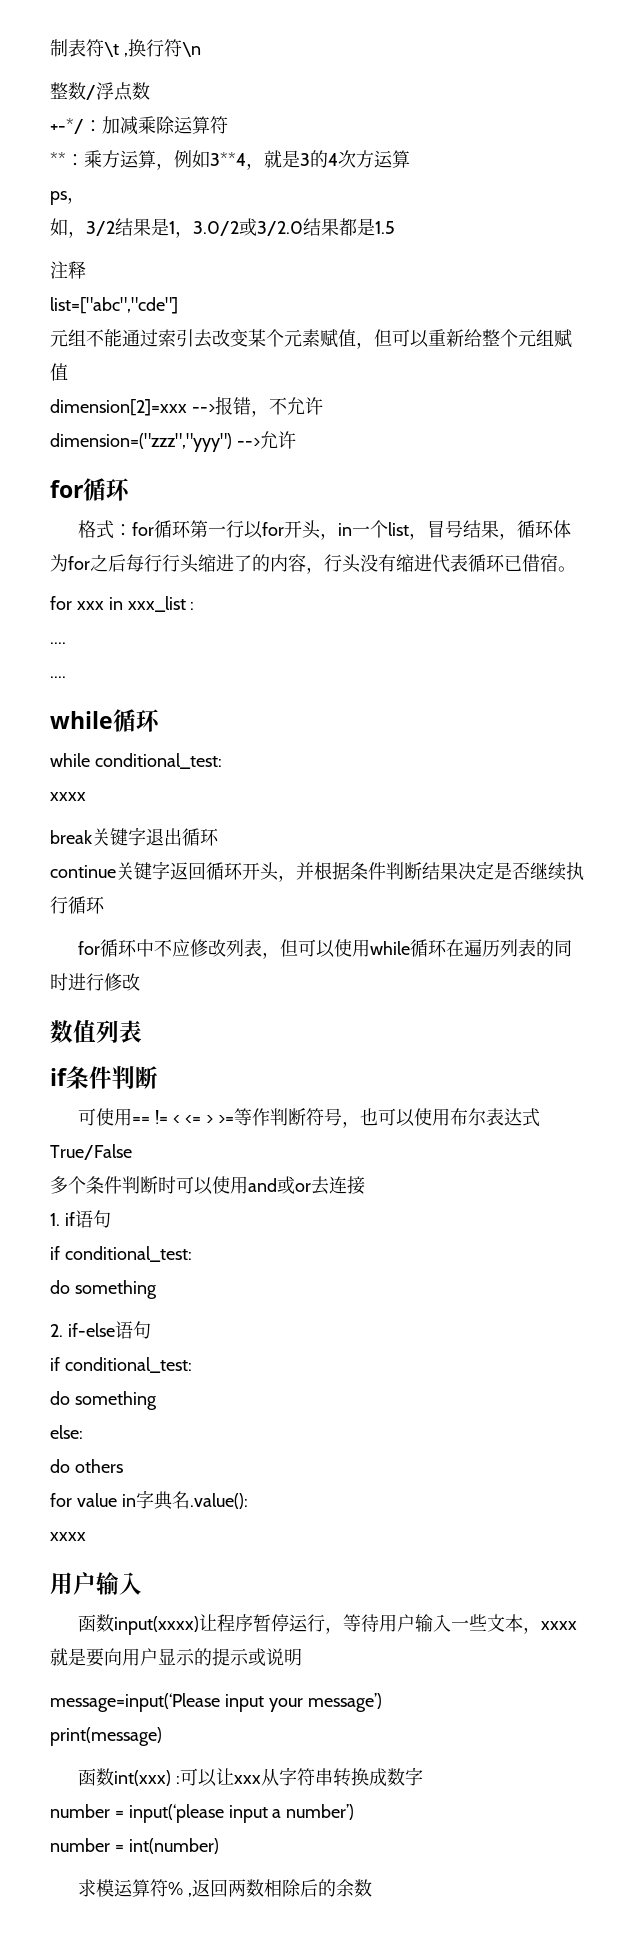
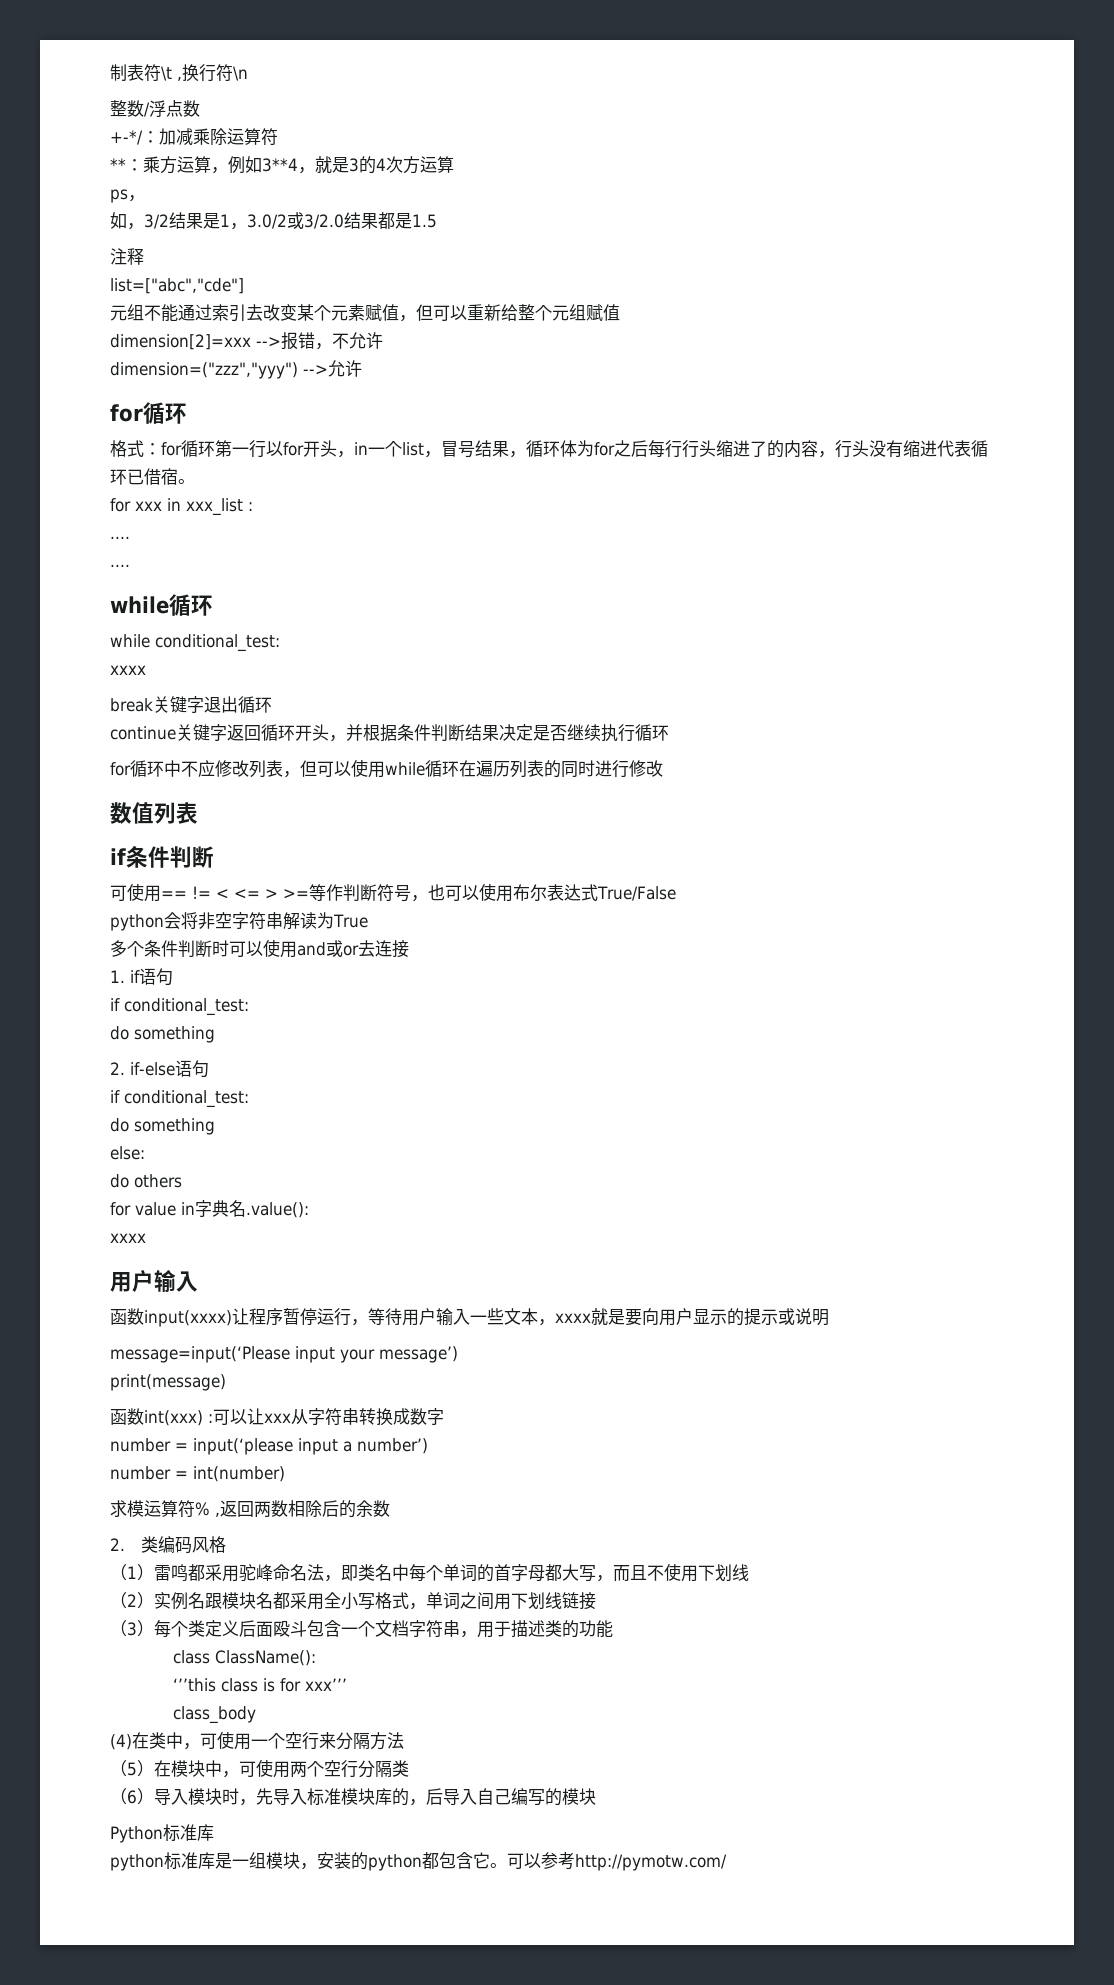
+ python会将非空字符串解读为True
+ 2.类编码风格
+ （1）雷鸣都采用驼峰命名法，即类名中每个单词的首字母都大写，而且不使用下划线
+ （2）实例名跟模块名都采用全小写格式，单词之间用下划线链接
+ （3）每个类定义后面殴斗包含一个文档字符串，用于描述类的功能
+ class ClassName():
+ ‘’’this class is for xxx’’’
+ class_body
+ (4)在类中，可使用一个空行来分隔方法
+ （5）在模块中，可使用两个空行分隔类
+ （6）导入模块时，先导入标准模块库的，后导入自己编写的模块
+ Python标准库
+ python标准库是一组模块，安装的python都包含它。可以参考http://pymotw.com/

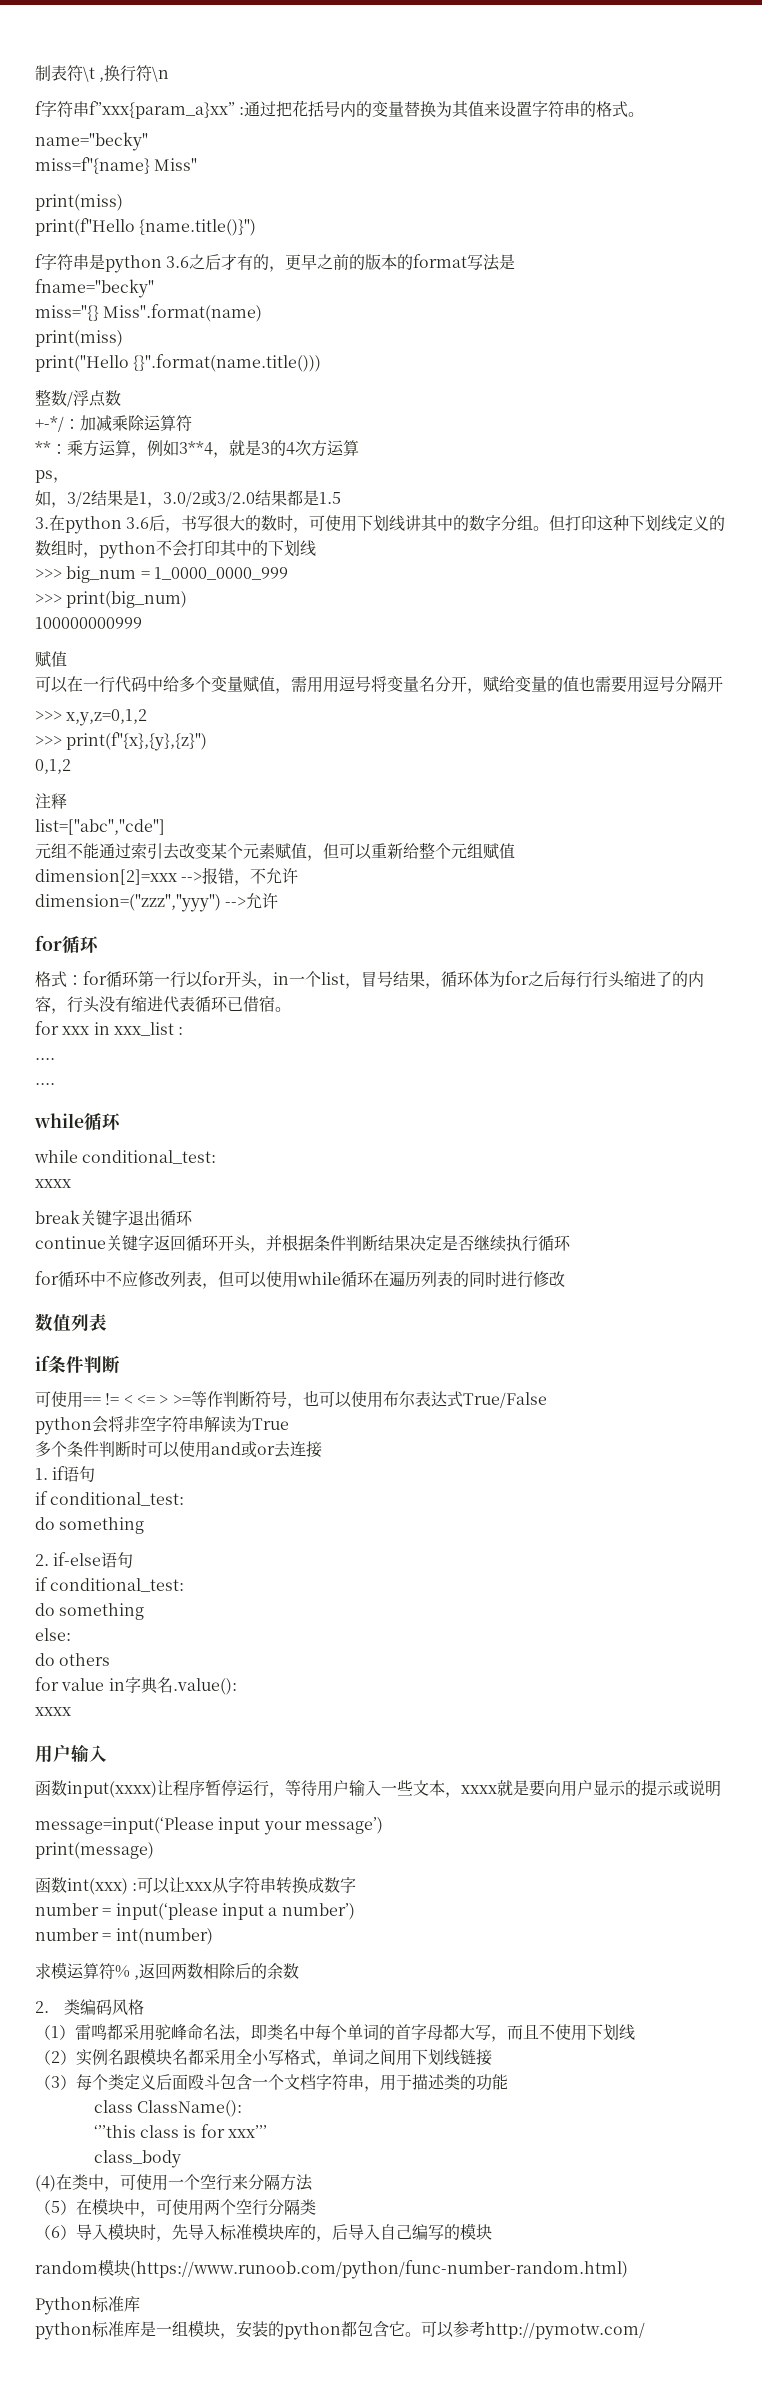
+ f字符串f”xxx{param_a}xx” :通过把花括号内的变量替换为其值来设置字符串的格式。
+ name="becky"
+ miss=f"{name} Miss"
+ print(miss)
+ print(f"Hello {name.title()}")
+ f字符串是python 3.6之后才有的，更早之前的版本的format写法是
+ fname="becky"
+ miss="{} Miss".format(name)
+ print(miss)
+ print("Hello {}".format(name.title()))
+ 3.在python 3.6后，书写很大的数时，可使用下划线讲其中的数字分组。但打印这种下划线定义的数组时，python不会打印其中的下划线
+ >>> big_num = 1_0000_0000_999
+ >>> print(big_num)
+ 100000000999
+ 赋值
+ 可以在一行代码中给多个变量赋值，需用用逗号将变量名分开，赋给变量的值也需要用逗号分隔开
+ >>> x,y,z=0,1,2
+ >>> print(f"{x},{y},{z}")
+ 0,1,2
+ random模块(https://www.runoob.com/python/func-number-random.html)

